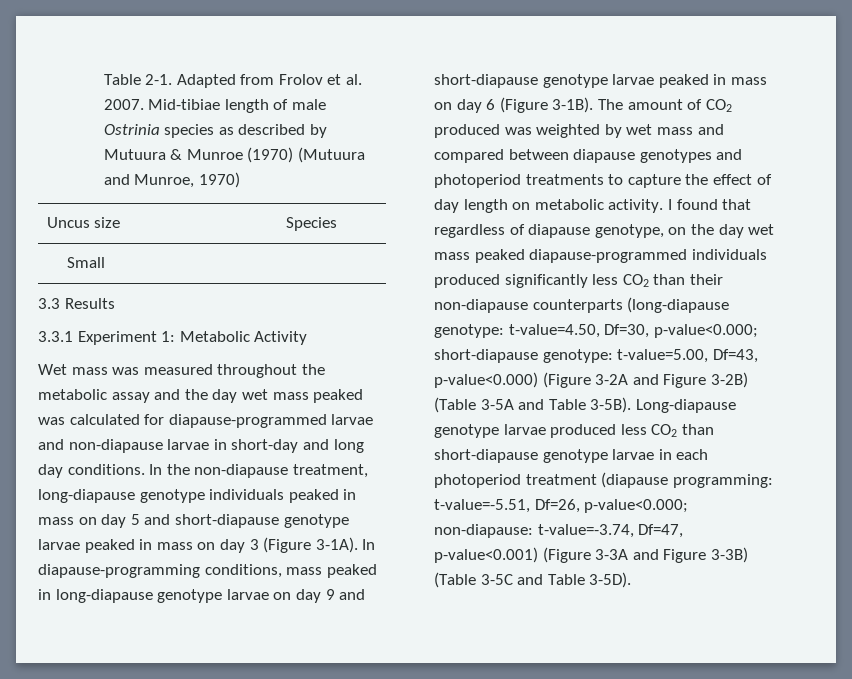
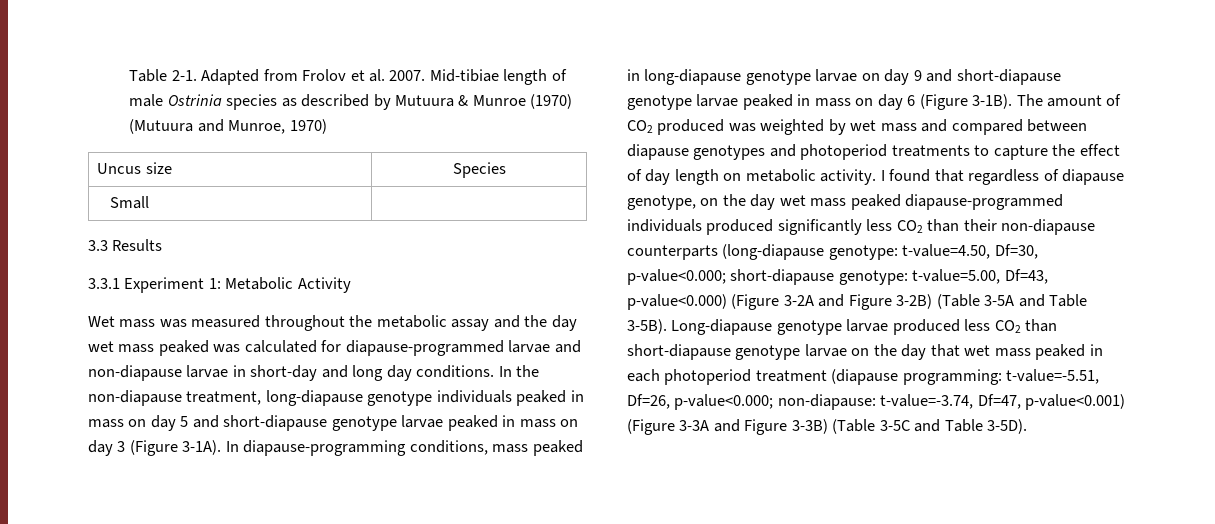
- Long-diapause genotype larvae produced less CO2 than short-diapause genotype larvae in each photoperiod treatment (diapause programming: t-value=-5.51, Df=26, p-value<0.000; non-diapause: t-value=-3.74, Df=47, p-value<0.001) (Figure 3-3A and Figure 3-3B) (Table 3-5C and Table 3-5D).
+ Long-diapause genotype larvae produced less CO2 than short-diapause genotype larvae on the day that wet mass peaked in each photoperiod treatment (diapause programming: t-value=-5.51, Df=26, p-value<0.000; non-diapause: t-value=-3.74, Df=47, p-value<0.001) (Figure 3-3A and Figure 3-3B) (Table 3-5C and Table 3-5D).

